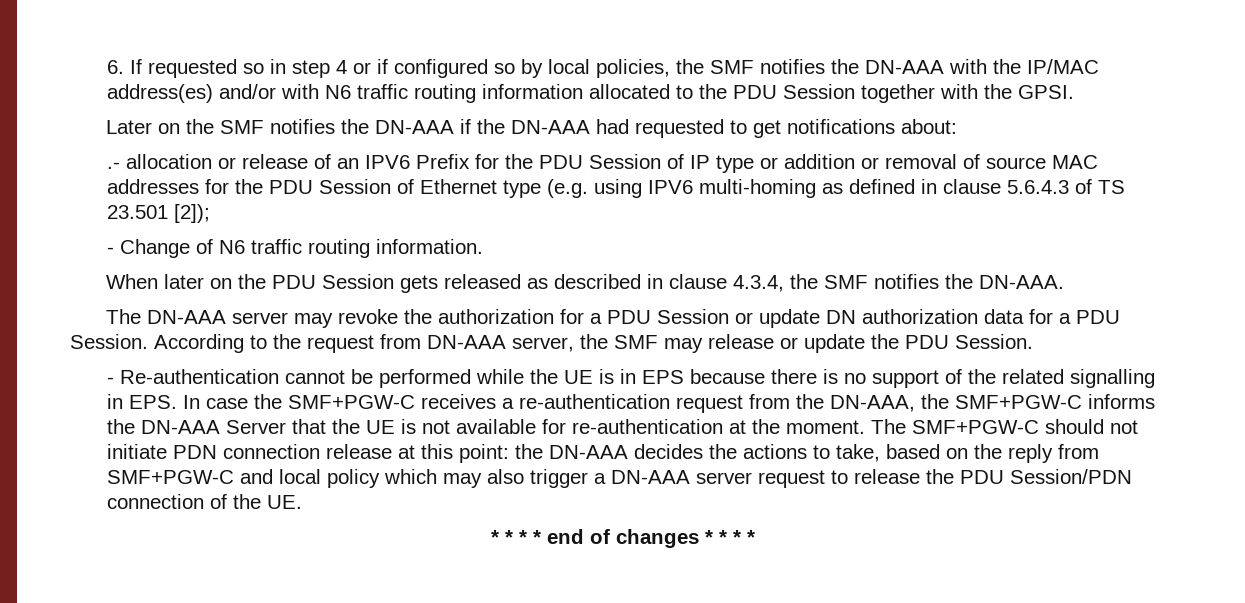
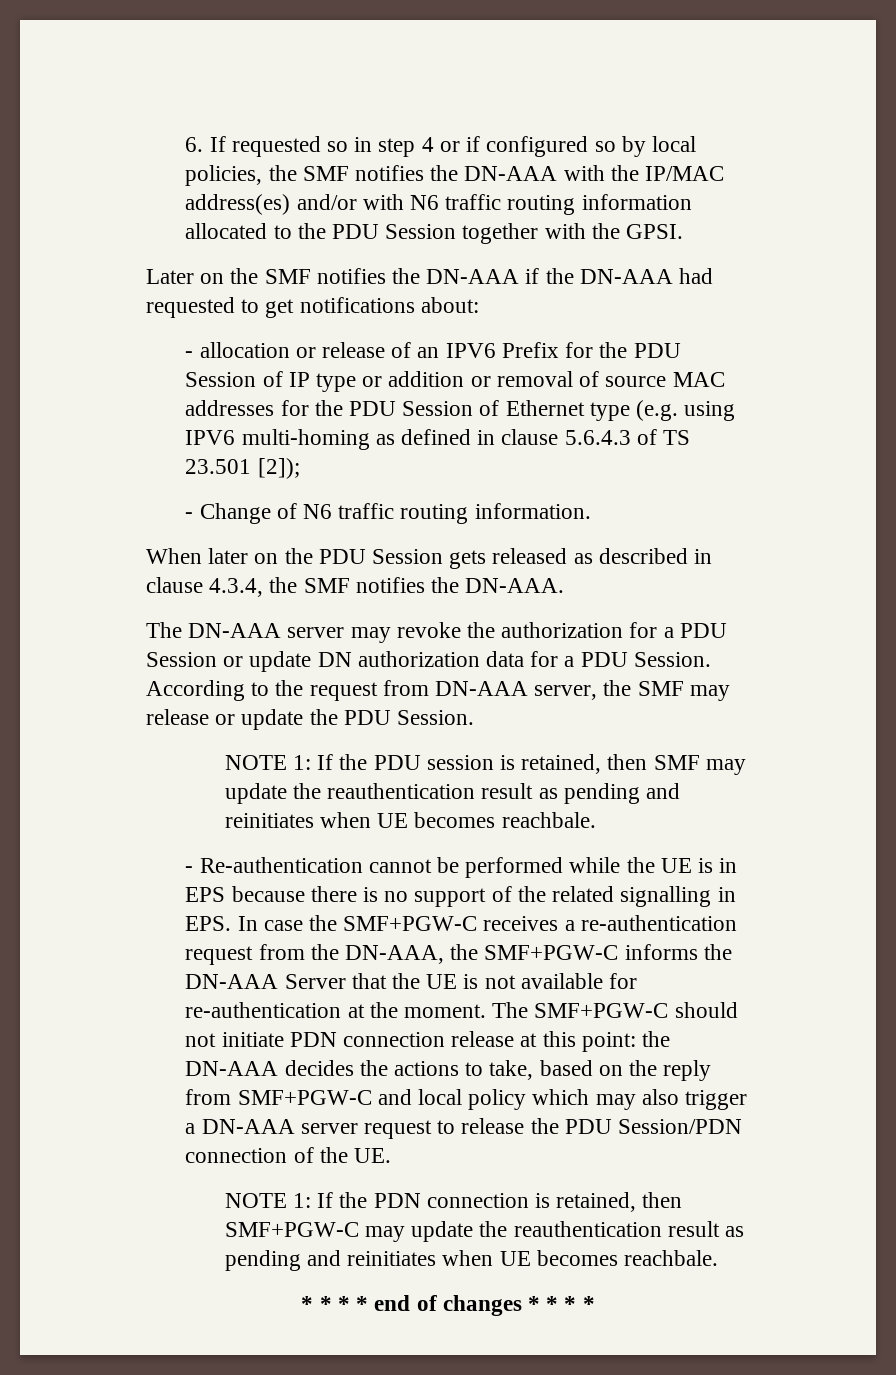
- .- allocation or release of an IPV6 Prefix for the PDU Session of IP type or addition or removal of source MAC addresses for the PDU Session of Ethernet type (e.g. using IPV6 multi-homing as defined in clause 5.6.4.3 of TS 23.501 [2]);
+ - allocation or release of an IPV6 Prefix for the PDU Session of IP type or addition or removal of source MAC addresses for the PDU Session of Ethernet type (e.g. using IPV6 multi-homing as defined in clause 5.6.4.3 of TS 23.501 [2]);
+ NOTE 1: If the PDU session is retained, then SMF may update the reauthentication result as pending and reinitiates when UE becomes reachbale.
+ NOTE 1: If the PDN connection is retained, then SMF+PGW-C may update the reauthentication result as pending and reinitiates when UE becomes reachbale.

